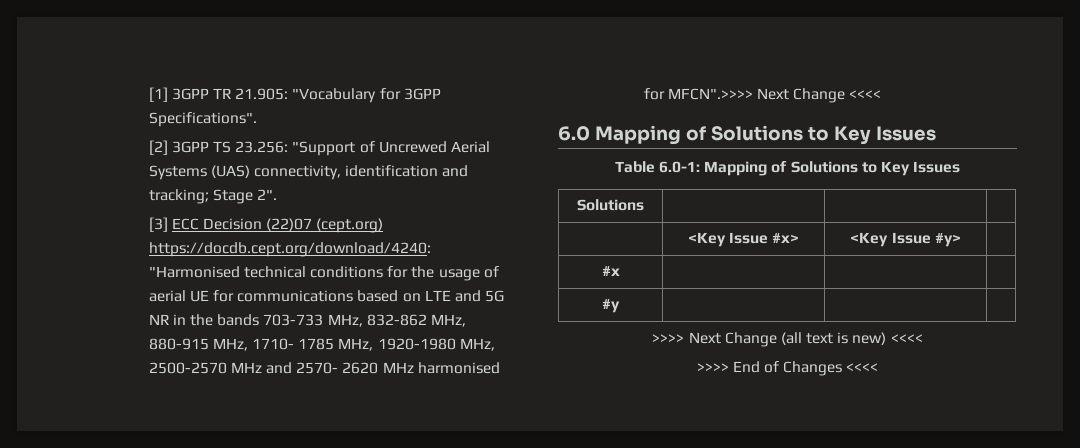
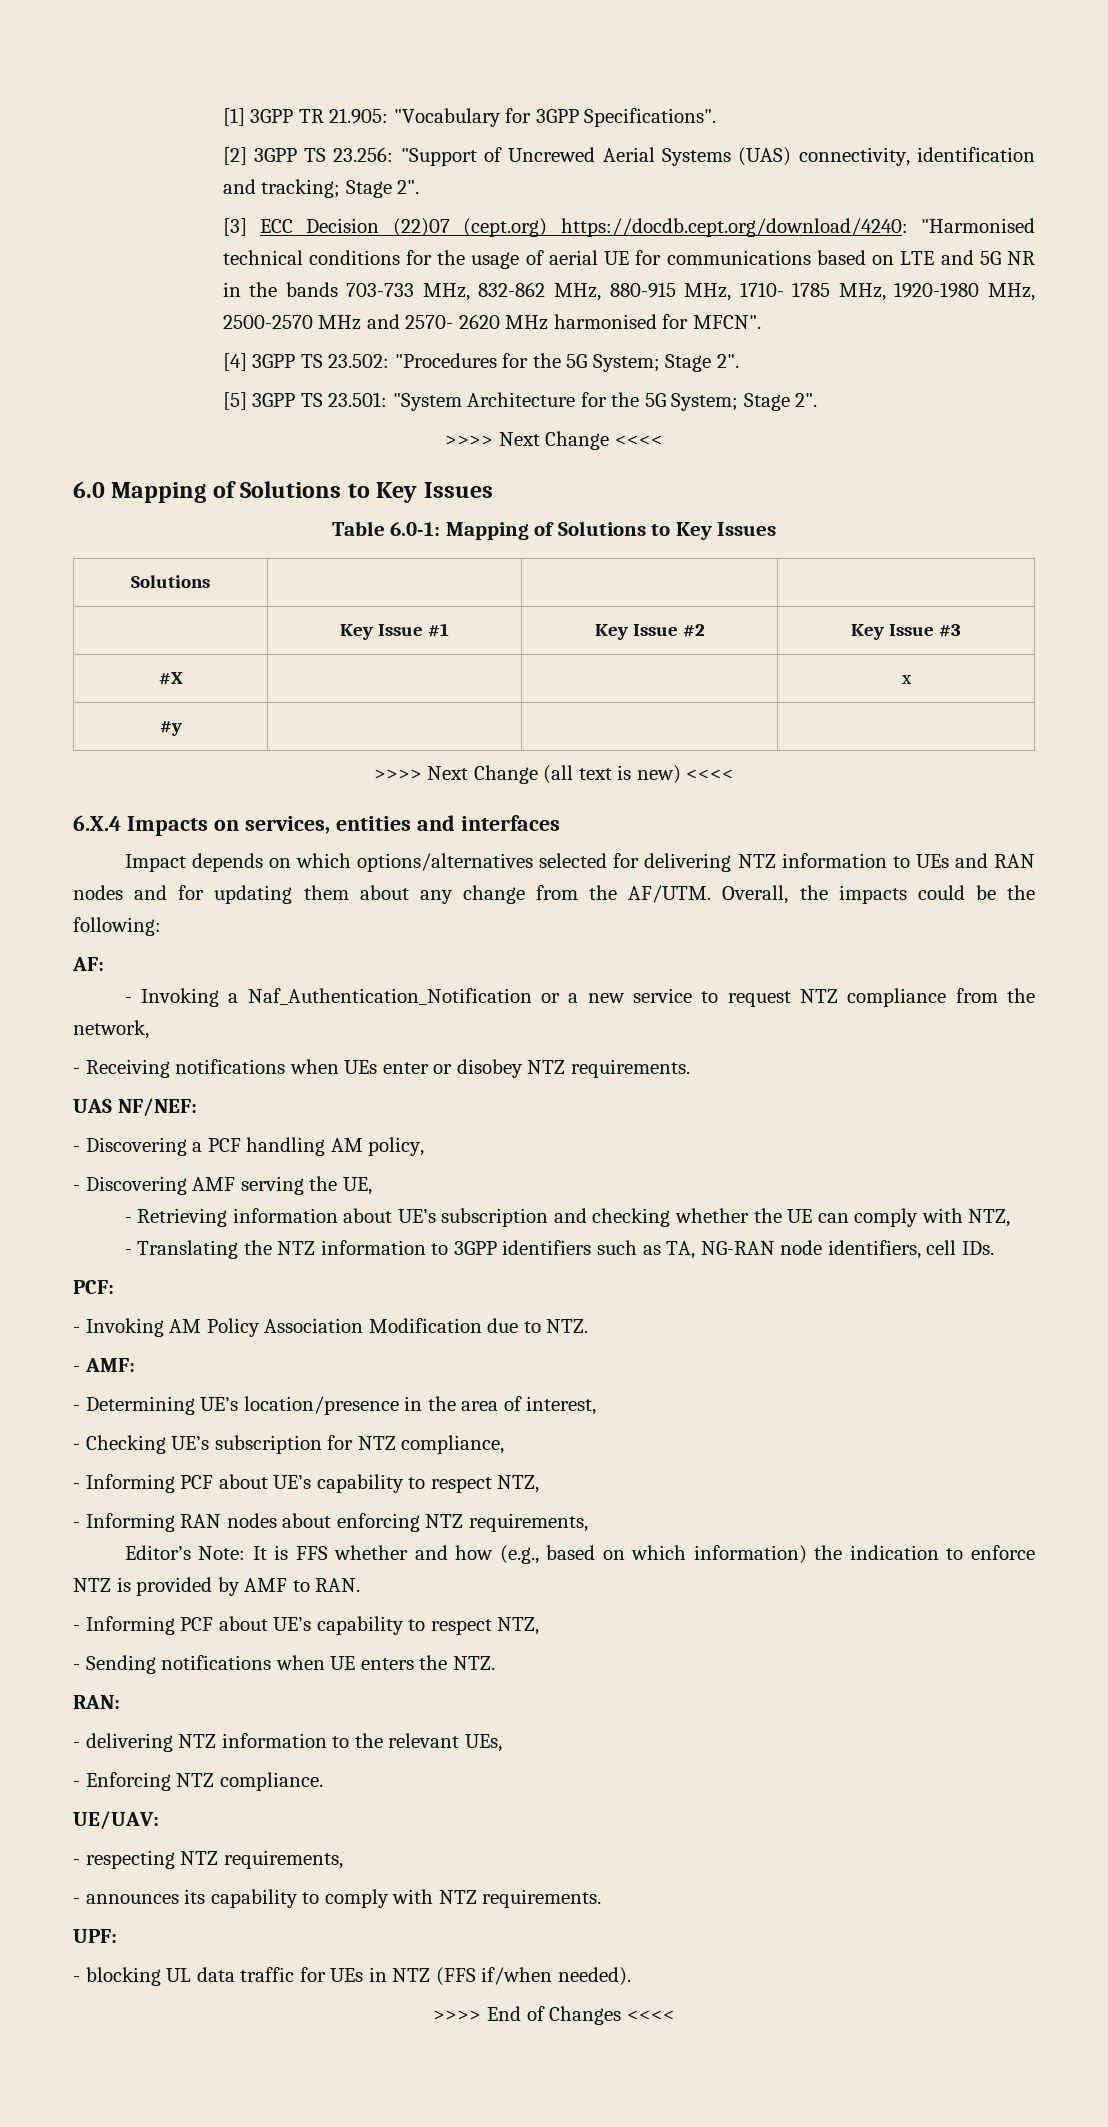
- [3] ECC Decision (22)07 (cept.org) https://docdb.cept.org/download/4240: "Harmonised technical conditions for the usage of aerial UE for communications based on LTE and 5G NR in the bands 703-733 MHz, 832-862 MHz, 880-915 MHz, 1710- 1785 MHz, 1920-1980 MHz, 2500-2570 MHz and 2570- 2620 MHz harmonised for MFCN".>>>> Next Change <<<<
+ [3] ECC Decision (22)07 (cept.org) https://docdb.cept.org/download/4240: "Harmonised technical conditions for the usage of aerial UE for communications based on LTE and 5G NR in the bands 703-733 MHz, 832-862 MHz, 880-915 MHz, 1710- 1785 MHz, 1920-1980 MHz, 2500-2570 MHz and 2570- 2620 MHz harmonised for MFCN".
+ [4] 3GPP TS 23.502: "Procedures for the 5G System; Stage 2".
+ [5] 3GPP TS 23.501: "System Architecture for the 5G System; Stage 2".
+ >>>> Next Change <<<<
- | <Key Issue #x> | <Key Issue #y> |
- #x | | |
+ | Key Issue #1 | Key Issue #2 | Key Issue #3
+ #X | | | x
+ 6.X.4 Impacts on services, entities and interfaces
+ Impact depends on which options/alternatives selected for delivering NTZ information to UEs and RAN nodes and for updating them about any change from the AF/UTM. Overall, the impacts could be the following:
+ AF:
+ - Invoking a Naf_Authentication_Notification or a new service to request NTZ compliance from the network,
+ - Receiving notifications when UEs enter or disobey NTZ requirements.
+ UAS NF/NEF:
+ - Discovering a PCF handling AM policy,
+ - Discovering AMF serving the UE,
+ - Retrieving information about UE’s subscription and checking whether the UE can comply with NTZ,
+ - Translating the NTZ information to 3GPP identifiers such as TA, NG-RAN node identifiers, cell IDs.
+ PCF:
+ - Invoking AM Policy Association Modification due to NTZ.
+ - AMF:
+ - Determining UE’s location/presence in the area of interest,
+ - Checking UE’s subscription for NTZ compliance,
+ - Informing PCF about UE’s capability to respect NTZ,
+ - Informing RAN nodes about enforcing NTZ requirements,
+ Editor’s Note: It is FFS whether and how (e.g., based on which information) the indication to enforce NTZ is provided by AMF to RAN.
+ - Informing PCF about UE’s capability to respect NTZ,
+ - Sending notifications when UE enters the NTZ.
+ RAN:
+ - delivering NTZ information to the relevant UEs,
+ - Enforcing NTZ compliance.
+ UE/UAV:
+ - respecting NTZ requirements,
+ - announces its capability to comply with NTZ requirements.
+ UPF:
+ - blocking UL data traffic for UEs in NTZ (FFS if/when needed).

